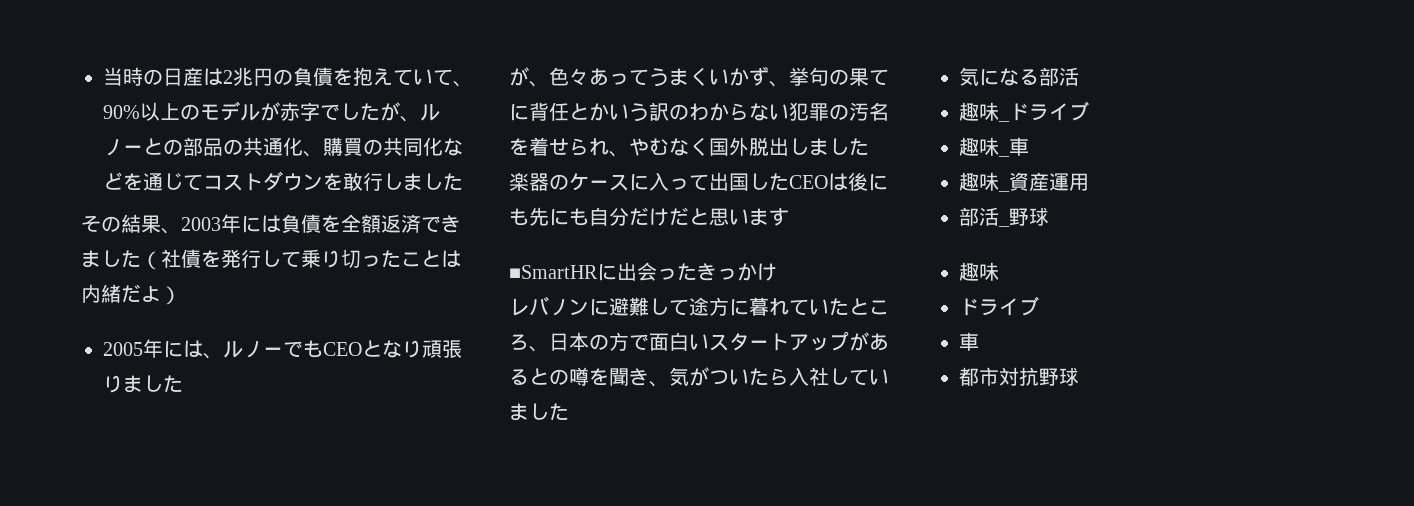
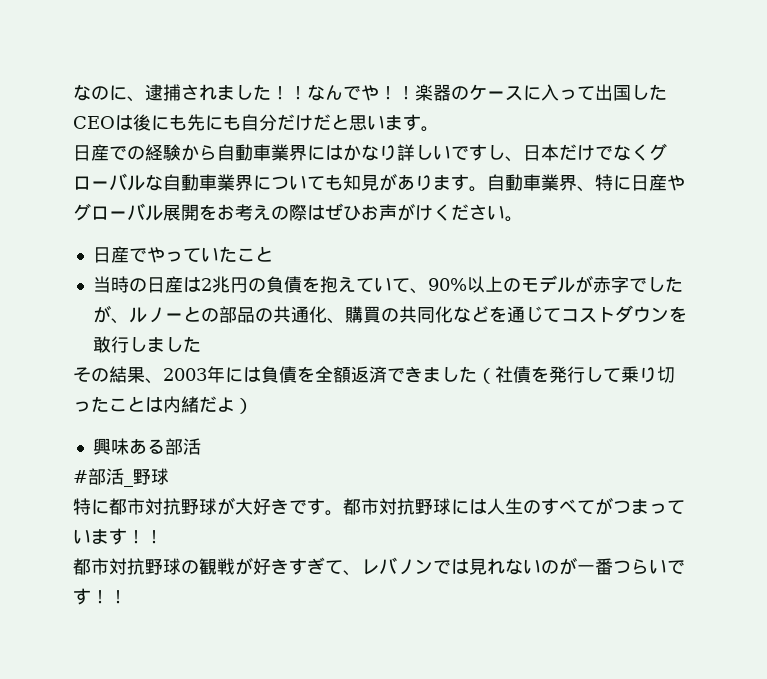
+ なのに、逮捕されました！！なんでや！！楽器のケースに入って出国したCEOは後にも先にも自分だけだと思います。
+ 日産での経験から自動車業界にはかなり詳しいですし、日本だけでなくグローバルな自動車業界についても知見があります。自動車業界、特に日産やグローバル展開をお考えの際はぜひお声がけください。
+ 日産でやっていたこと
- 2005年には、ルノーでもCEOとなり頑張りました
- が、色々あってうまくいかず、挙句の果てに背任とかいう訳のわからない犯罪の汚名を着せられ、やむなく国外脱出しました
- 楽器のケースに入って出国したCEOは後にも先にも自分だけだと思います
- ■SmartHRに出会ったきっかけ
- レバノンに避難して途方に暮れていたところ、日本の方で面白いスタートアップがあるとの噂を聞き、気がついたら入社していました
- 気になる部活
- 趣味_ドライブ
- 趣味_車
- 趣味_資産運用
- 部活_野球
- 趣味
- ドライブ
- 車
- 都市対抗野球
+ 興味ある部活
+ #部活_野球
+ 特に都市対抗野球が大好きです。都市対抗野球には人生のすべてがつまっています！！
+ 都市対抗野球の観戦が好きすぎて、レバノンでは見れないのが一番つらいです！！

